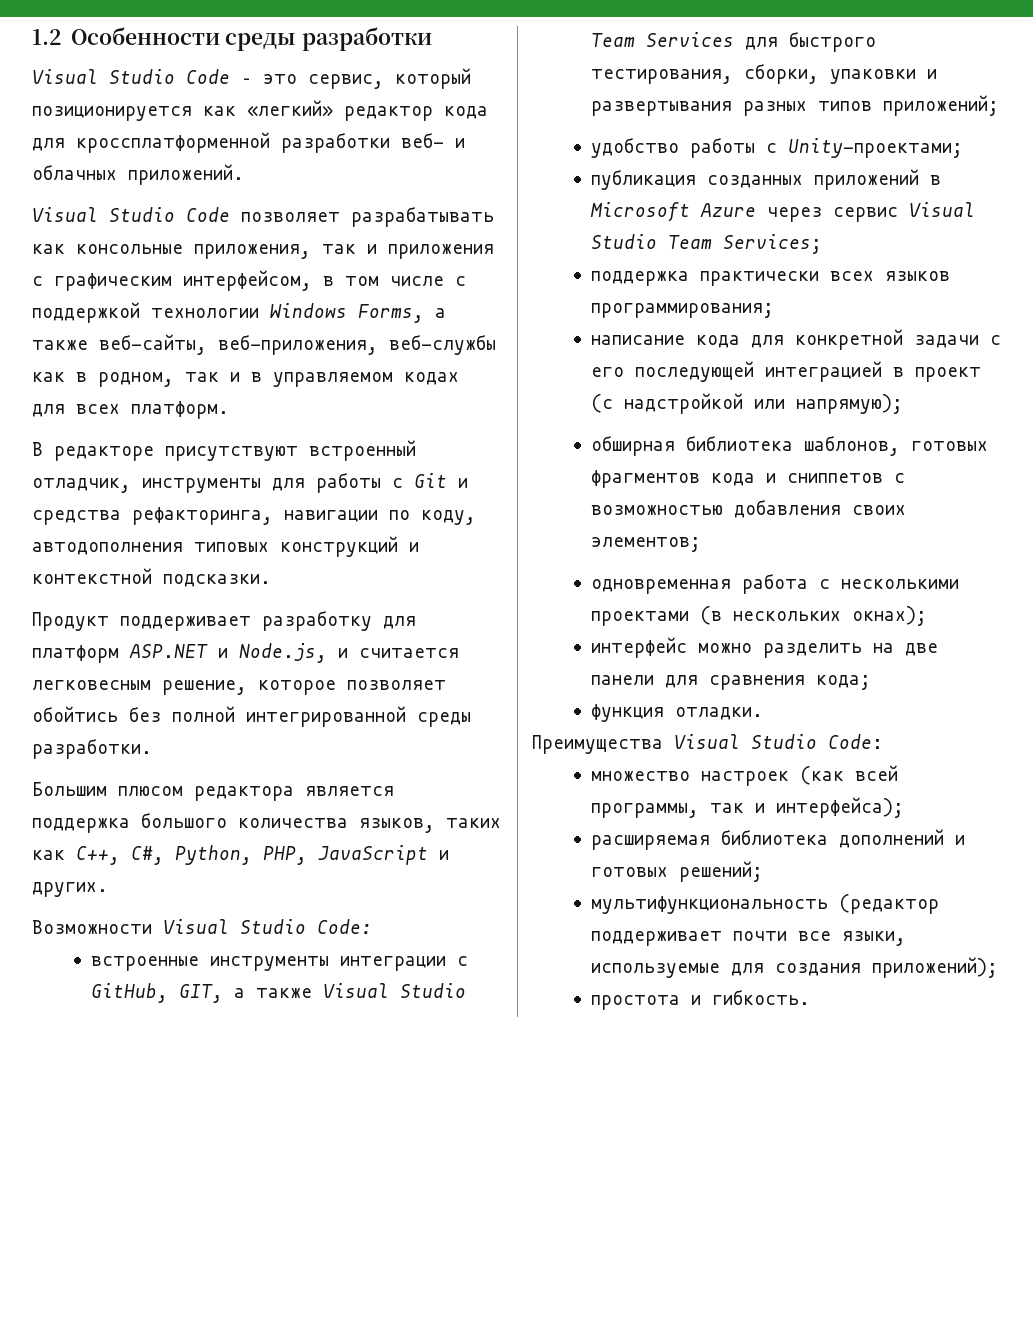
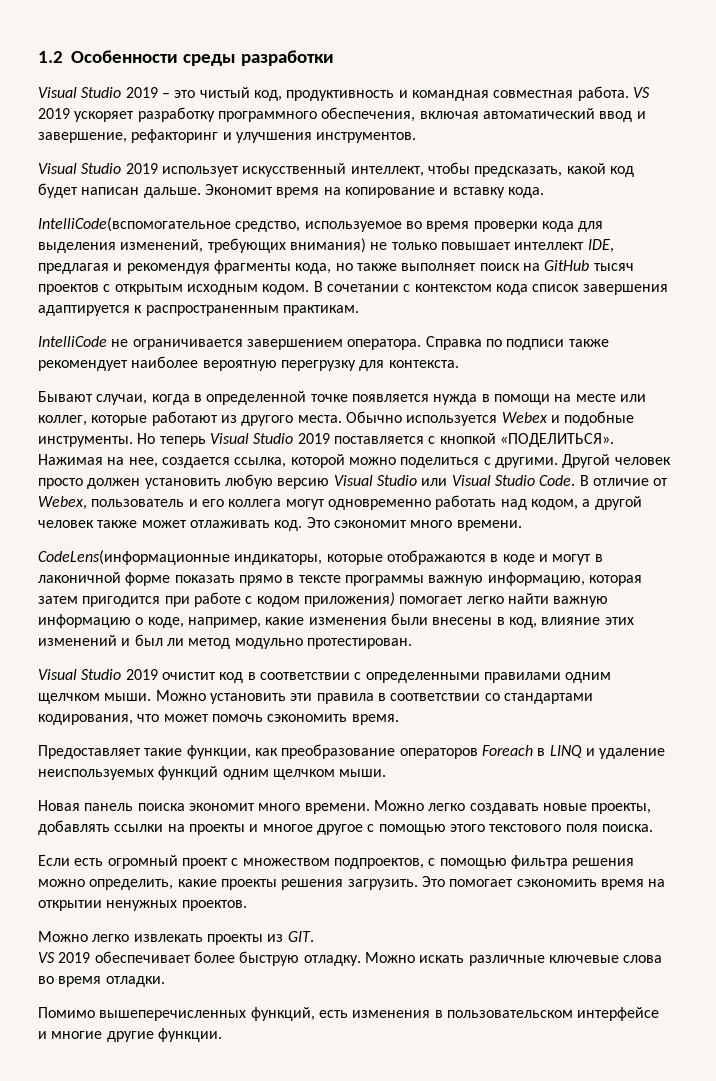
- Visual Studio Code – это сервис, который позиционируется как «легкий» редактор кода для кроссплатформенной разработки веб- и облачных приложений.
- Visual Studio Code позволяет разрабатывать как консольные приложения, так и приложения с графическим интерфейсом, в том числе с поддержкой технологии Windows Forms, а также веб-сайты, веб-приложения, веб-службы как в родном, так и в управляемом кодах для всех платформ.
- В редакторе присутствуют встроенный отладчик, инструменты для работы с Git и средства рефакторинга, навигации по коду, автодополнения типовых конструкций и контекстной подсказки.
- Продукт поддерживает разработку для платформ ASP.NET и Node.js, и считается легковесным решение, которое позволяет обойтись без полной интегрированной среды разработки.
- Большим плюсом редактора является поддержка большого количества языков, таких как C++, C#, Python, PHP, JavaScript и других.
- Возможности Visual Studio Code:
- встроенные инструменты интеграции с GitHub, GIT, а также Visual Studio Team Services для быстрого тестирования, сборки, упаковки и развертывания разных типов приложений;
- удобство работы с Unity-проектами;
- публикация созданных приложений в Microsoft Azure через сервис Visual Studio Team Services;
- поддержка практически всех языков программирования;
- написание кода для конкретной задачи с его последующей интеграцией в проект (с надстройкой или напрямую);
- обширная библиотека шаблонов, готовых фрагментов кода и сниппетов с возможностью добавления своих элементов;
- одновременная работа с несколькими проектами (в нескольких окнах);
- интерфейс можно разделить на две панели для сравнения кода;
- функция отладки.
- Преимущества Visual Studio Code:
- множество настроек (как всей программы, так и интерфейса);
- расширяемая библиотека дополнений и готовых решений;
- мультифункциональность (редактор поддерживает почти все языки, используемые для создания приложений);
- простота и гибкость.
+ Visual Studio 2019 – это чистый код, продуктивность и командная совместная работа. VS 2019 ускоряет разработку программного обеспечения, включая автоматический ввод и завершение, рефакторинг и улучшения инструментов.
+ Visual Studio 2019 использует искусственный интеллект, чтобы предсказать, какой код будет написан дальше. Экономит время на копирование и вставку кода.
+ IntelliCode(вспомогательное средство, используемое во время проверки кода для выделения изменений, требующих внимания) не только повышает интеллект IDE, предлагая и рекомендуя фрагменты кода, но также выполняет поиск на GitHub тысяч проектов с открытым исходным кодом. В сочетании с контекстом кода список завершения адаптируется к распространенным практикам.
+ IntelliCode не ограничивается завершением оператора. Справка по подписи также рекомендует наиболее вероятную перегрузку для контекста.
+ Бывают случаи, когда в определенной точке появляется нужда в помощи на месте или коллег, которые работают из другого места. Обычно используется Webex и подобные инструменты. Но теперь Visual Studio 2019 поставляется с кнопкой «ПОДЕЛИТЬСЯ». Нажимая на нее, создается ссылка, которой можно поделиться с другими. Другой человек просто должен установить любую версию Visual Studio или Visual Studio Code. В отличие от Webex, пользователь и его коллега могут одновременно работать над кодом, а другой человек также может отлаживать код. Это сэкономит много времени.
+ CodeLens(информационные индикаторы, которые отображаются в коде и могут в лаконичной форме показать прямо в тексте программы важную информацию, которая затем пригодится при работе с кодом приложения) помогает легко найти важную информацию о коде, например, какие изменения были внесены в код, влияние этих изменений и был ли метод модульно протестирован.
+ Visual Studio 2019 очистит код в соответствии с определенными правилами одним щелчком мыши. Можно установить эти правила в соответствии со стандартами кодирования, что может помочь сэкономить время.
+ Предоставляет такие функции, как преобразование операторов Foreach в LINQ и удаление неиспользуемых функций одним щелчком мыши.
+ Новая панель поиска экономит много времени. Можно легко создавать новые проекты, добавлять ссылки на проекты и многое другое с помощью этого текстового поля поиска.
+ Если есть огромный проект с множеством подпроектов, с помощью фильтра решения можно определить, какие проекты решения загрузить. Это помогает сэкономить время на открытии ненужных проектов.
+ Можно легко извлекать проекты из GIT.
+ VS 2019 обеспечивает более быструю отладку. Можно искать различные ключевые слова во время отладки.
+ Помимо вышеперечисленных функций, есть изменения в пользовательском интерфейсе и многие другие функции.

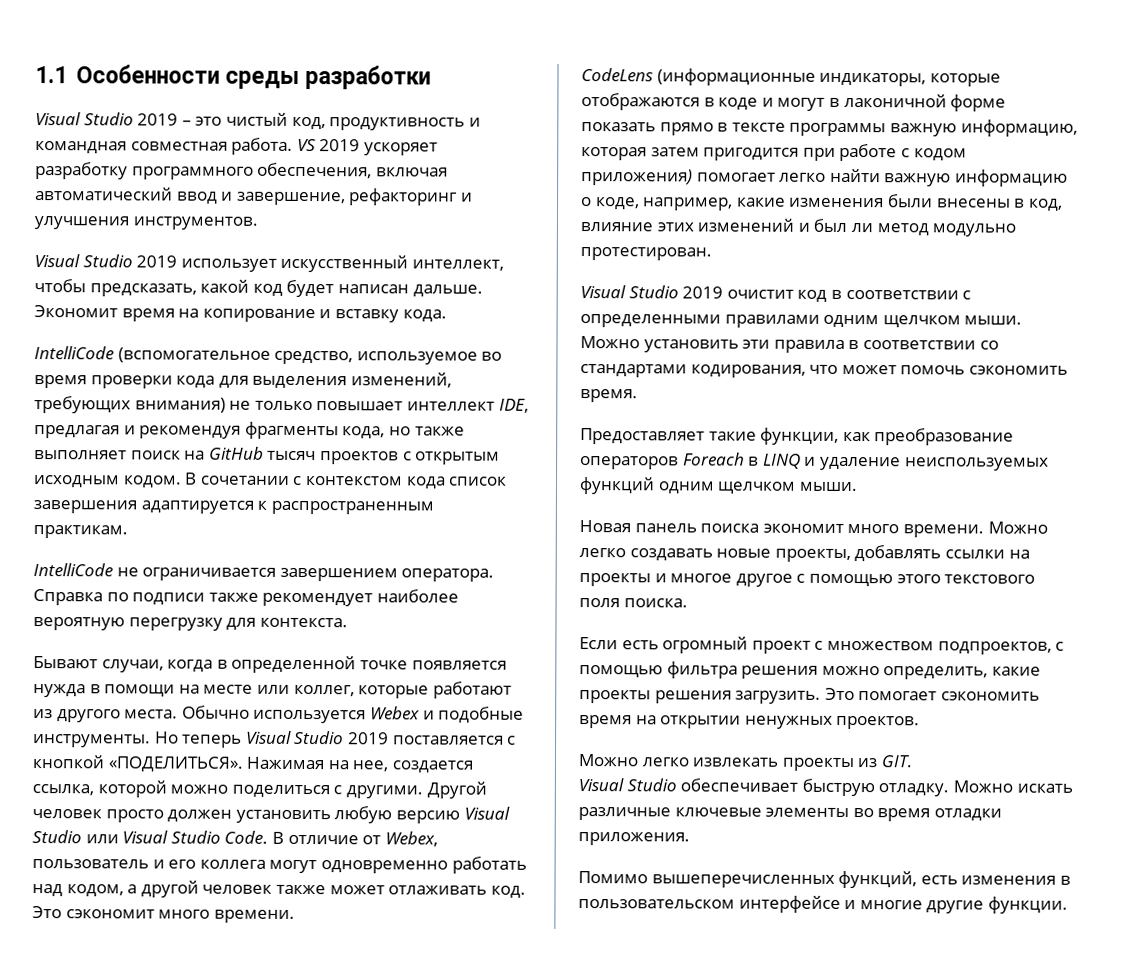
- 1.2 Особенности среды разработки
+ 1.1 Особенности среды разработки
- IntelliCode(вспомогательное средство, используемое во время проверки кода для выделения изменений, требующих внимания) не только повышает интеллект IDE, предлагая и рекомендуя фрагменты кода, но также выполняет поиск на GitHub тысяч проектов с открытым исходным кодом.
+ IntelliCode (вспомогательное средство, используемое во время проверки кода для выделения изменений, требующих внимания) не только повышает интеллект IDE, предлагая и рекомендуя фрагменты кода, но также выполняет поиск на GitHub тысяч проектов с открытым исходным кодом.
- CodeLens(информационные индикаторы, которые отображаются в коде и могут в лаконичной форме показать прямо в тексте программы важную информацию, которая затем пригодится при работе с кодом приложения) помогает легко найти важную информацию о коде, например, какие изменения были внесены в код, влияние этих изменений и был ли метод модульно протестирован.
+ CodeLens (информационные индикаторы, которые отображаются в коде и могут в лаконичной форме показать прямо в тексте программы важную информацию, которая затем пригодится при работе с кодом приложения) помогает легко найти важную информацию о коде, например, какие изменения были внесены в код, влияние этих изменений и был ли метод модульно протестирован.
- VS 2019 обеспечивает более быструю отладку.
+ Visual Studio обеспечивает быструю отладку.
- Можно искать различные ключевые слова во время отладки.
+ Можно искать различные ключевые элементы во время отладки приложения.

